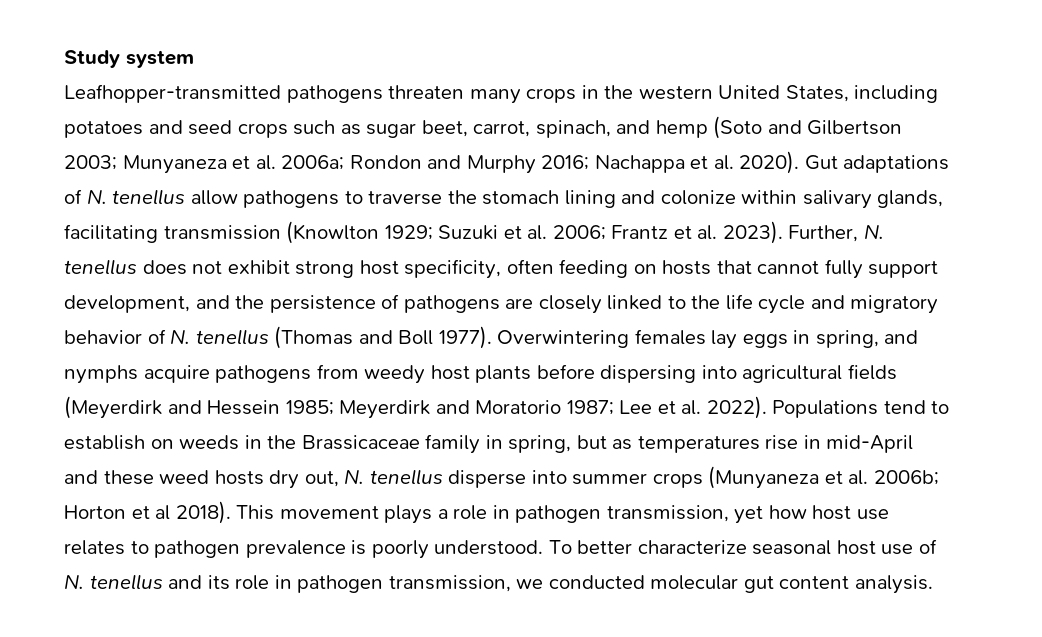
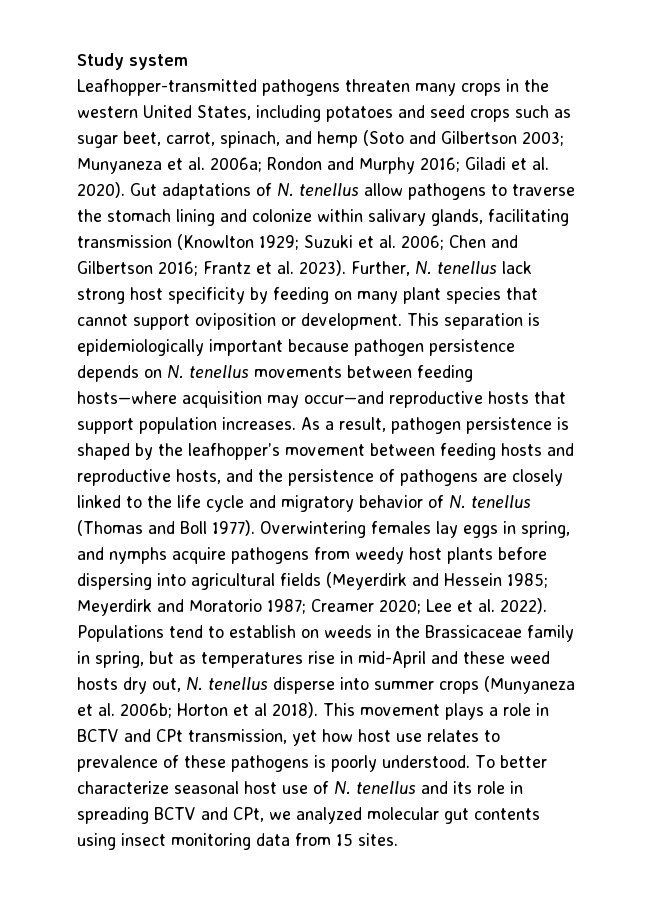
- Leafhopper-transmitted pathogens threaten many crops in the western United States, including potatoes and seed crops such as sugar beet, carrot, spinach, and hemp (Soto and Gilbertson 2003; Munyaneza et al. 2006a; Rondon and Murphy 2016; Nachappa et al. 2020).
+ Leafhopper-transmitted pathogens threaten many crops in the western United States, including potatoes and seed crops such as sugar beet, carrot, spinach, and hemp (Soto and Gilbertson 2003; Munyaneza et al. 2006a; Rondon and Murphy 2016; Giladi et al. 2020).
- Gut adaptations of N. tenellus allow pathogens to traverse the stomach lining and colonize within salivary glands, facilitating transmission (Knowlton 1929; Suzuki et al. 2006; Frantz et al. 2023).
+ Gut adaptations of N. tenellus allow pathogens to traverse the stomach lining and colonize within salivary glands, facilitating transmission (Knowlton 1929; Suzuki et al. 2006; Chen and Gilbertson 2016; Frantz et al. 2023).
- Further, N. tenellus does not exhibit strong host specificity, often feeding on hosts that cannot fully support development, and the persistence of pathogens are closely linked to the life cycle and migratory behavior of N. tenellus (Thomas and Boll 1977).
+ Further, N. tenellus lack strong host specificity by feeding on many plant species that cannot support oviposition or development. This separation is epidemiologically important because pathogen persistence depends on N. tenellus movements between feeding hosts—where acquisition may occur—and reproductive hosts that support population increases. As a result, pathogen persistence is shaped by the leafhopper’s movement between feeding hosts and reproductive hosts, and the persistence of pathogens are closely linked to the life cycle and migratory behavior of N. tenellus (Thomas and Boll 1977).
- Overwintering females lay eggs in spring, and nymphs acquire pathogens from weedy host plants before dispersing into agricultural fields (Meyerdirk and Hessein 1985; Meyerdirk and Moratorio 1987; Lee et al. 2022).
+ Overwintering females lay eggs in spring, and nymphs acquire pathogens from weedy host plants before dispersing into agricultural fields (Meyerdirk and Hessein 1985; Meyerdirk and Moratorio 1987; Creamer 2020; Lee et al. 2022).
- This movement plays a role in pathogen transmission, yet how host use relates to pathogen prevalence is poorly understood.
+ This movement plays a role in BCTV and CPt transmission, yet how host use relates to prevalence of these pathogens is poorly understood.
- To better characterize seasonal host use of N. tenellus and its role in pathogen transmission, we conducted molecular gut content analysis.
+ To better characterize seasonal host use of N. tenellus and its role in spreading BCTV and CPt, we analyzed molecular gut contents using insect monitoring data from 15 sites.

